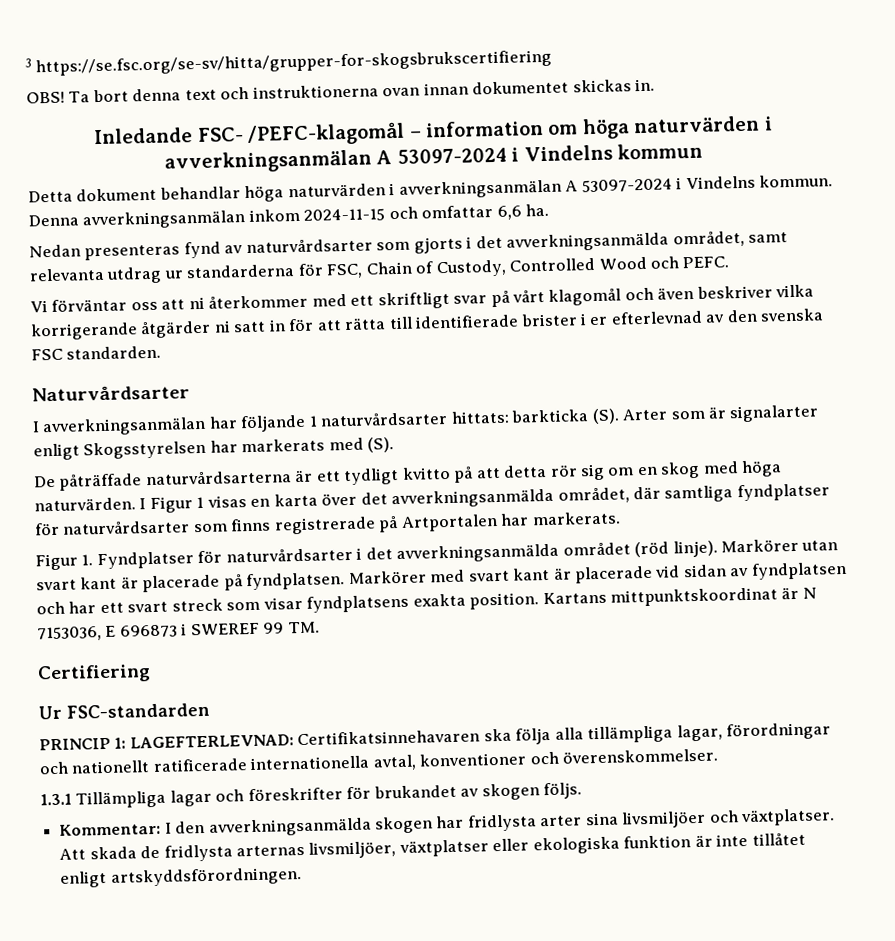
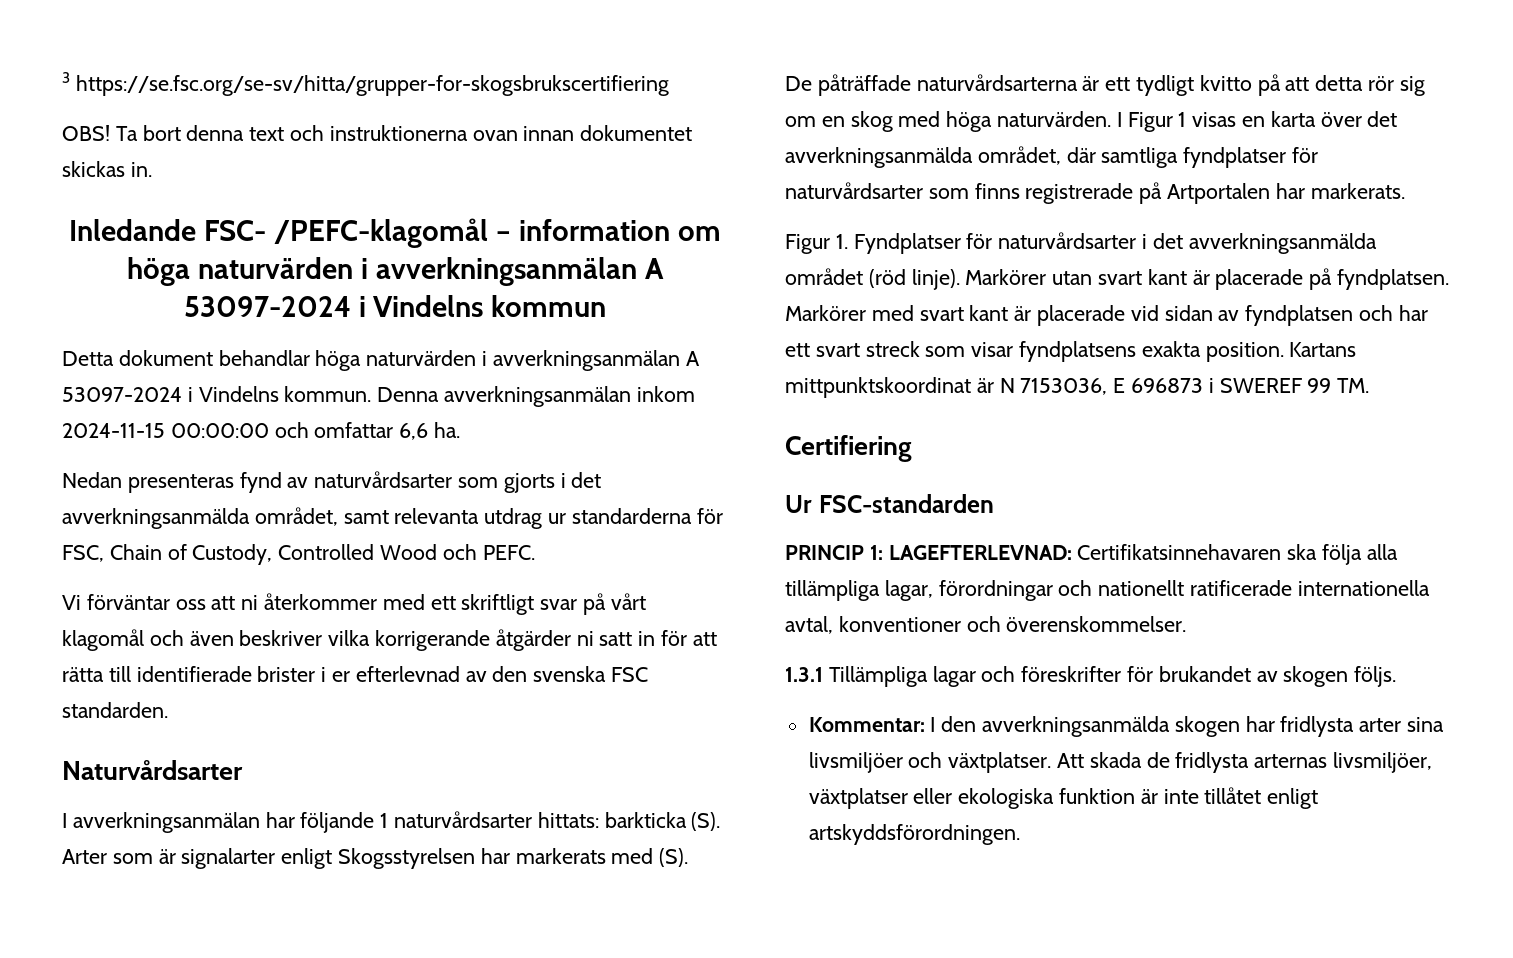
- Denna avverkningsanmälan inkom 2024-11-15 och omfattar 6,6 ha.
+ Denna avverkningsanmälan inkom 2024-11-15 00:00:00 och omfattar 6,6 ha.

